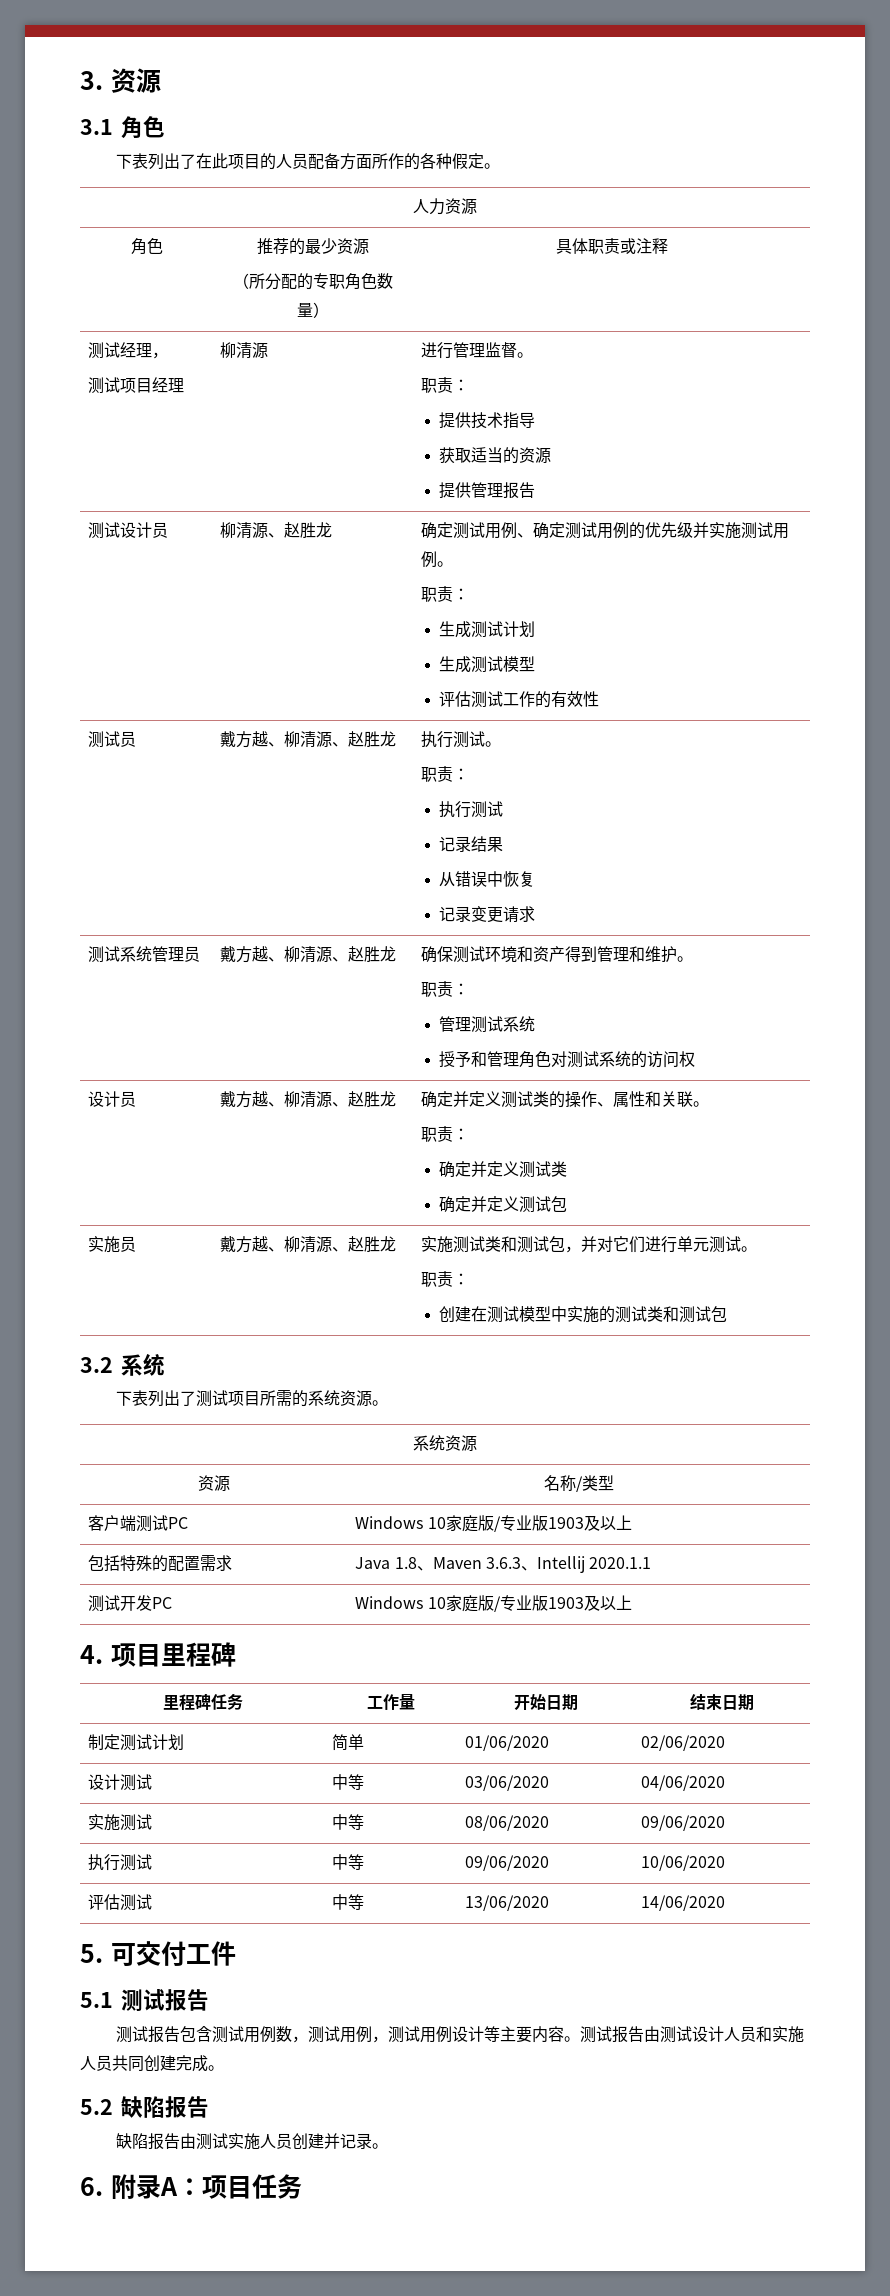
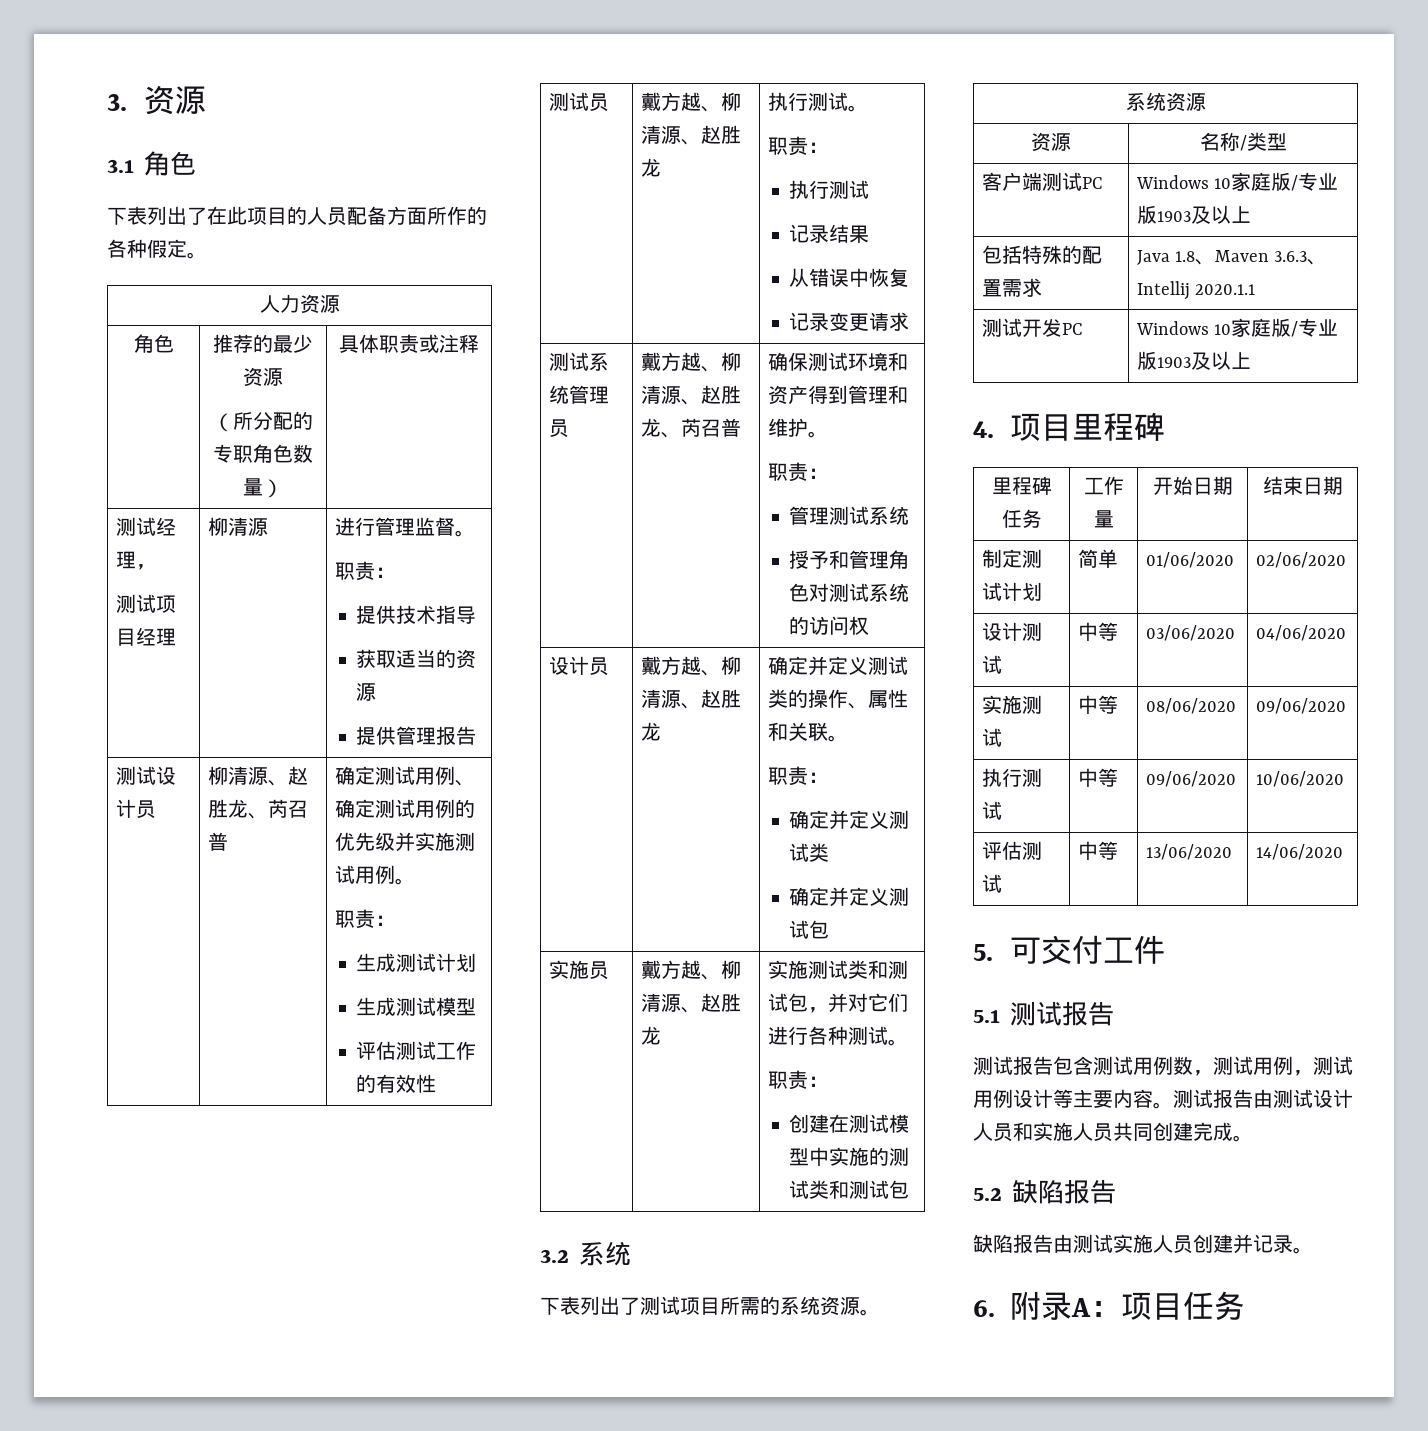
- 测试设计员 | 柳清源、赵胜龙 | 确定测试用例、确定测试用例的优先级并实施测试用例。
+ 测试设计员 | 柳清源、赵胜龙、芮召普 | 确定测试用例、确定测试用例的优先级并实施测试用例。
- 测试系统管理员 | 戴方越、柳清源、赵胜龙 | 确保测试环境和资产得到管理和维护。
+ 测试系统管理员 | 戴方越、柳清源、赵胜龙、芮召普 | 确保测试环境和资产得到管理和维护。
- 实施员 | 戴方越、柳清源、赵胜龙 | 实施测试类和测试包，并对它们进行单元测试。
+ 实施员 | 戴方越、柳清源、赵胜龙 | 实施测试类和测试包，并对它们进行各种测试。

